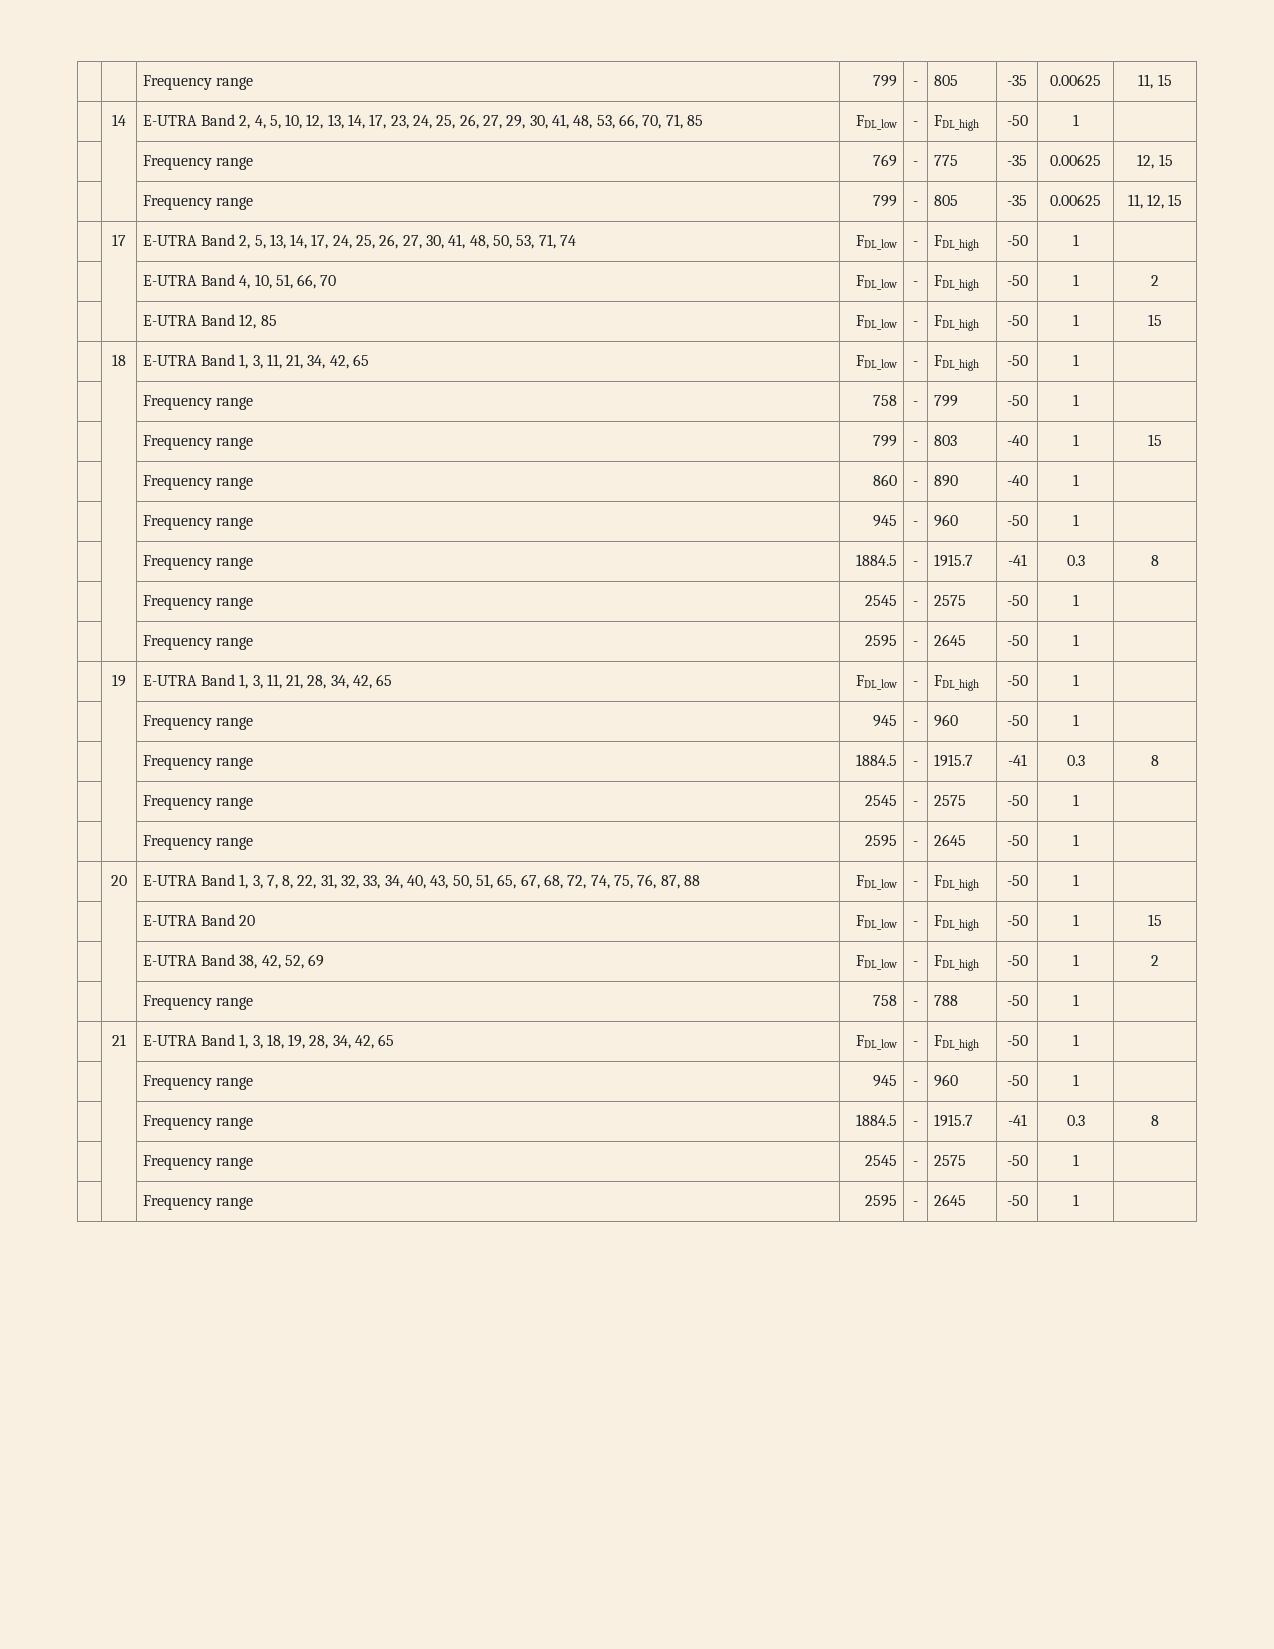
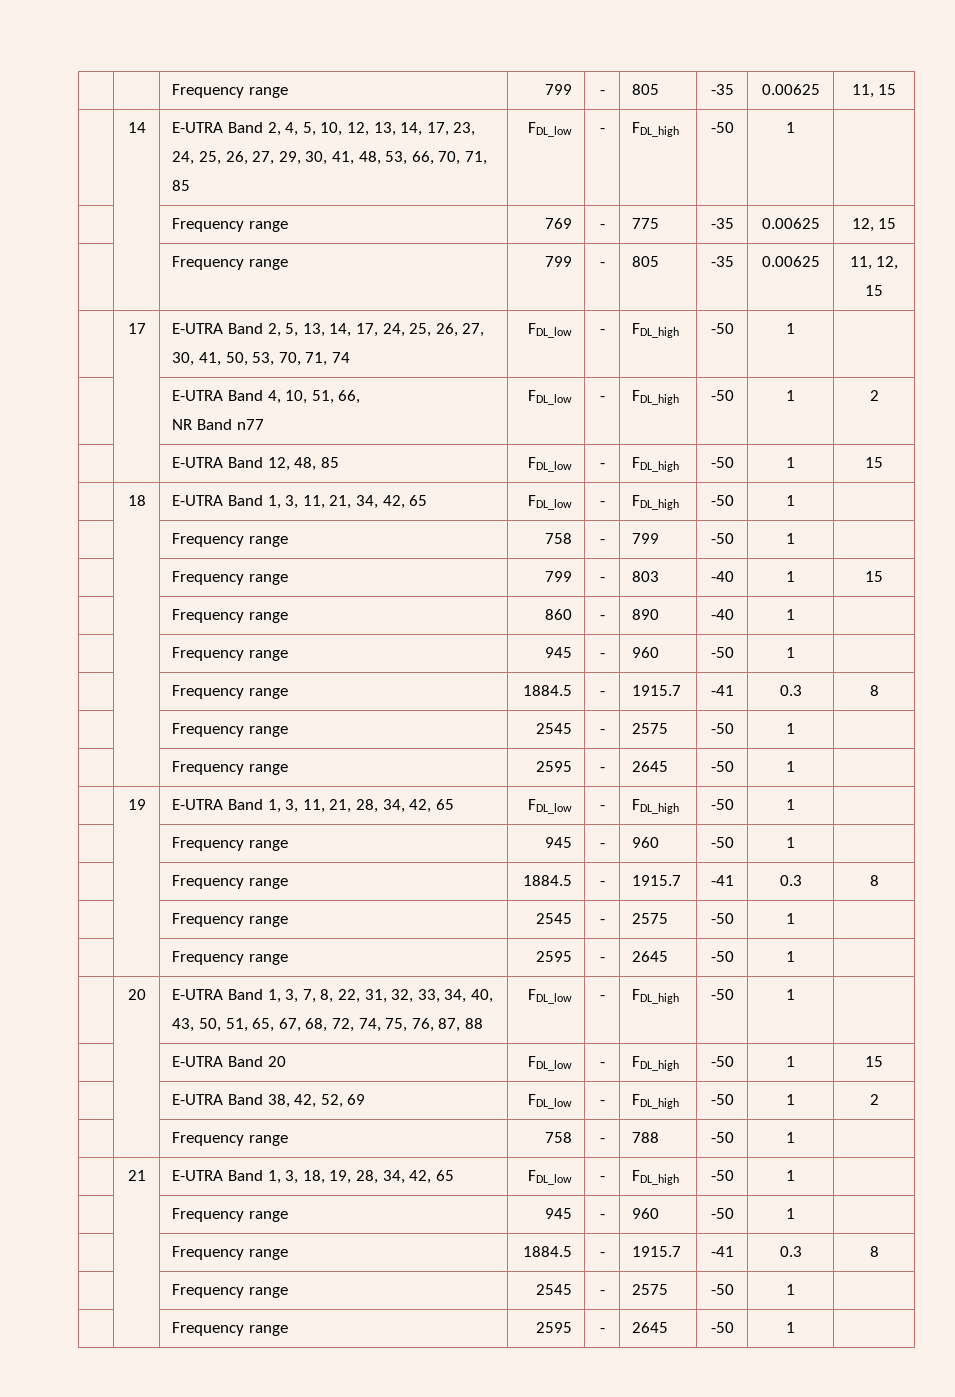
- | 17 | E-UTRA Band 2, 5, 13, 14, 17, 24, 25, 26, 27, 30, 41, 48, 50, 53, 71, 74 | FDL_low | - | FDL_high | -50 | 1 |
+ | 17 | E-UTRA Band 2, 5, 13, 14, 17, 24, 25, 26, 27, 30, 41, 50, 53, 70, 71, 74 | FDL_low | - | FDL_high | -50 | 1 |
- | | E-UTRA Band 4, 10, 51, 66, 70 | FDL_low | - | FDL_high | -50 | 1 | 2
+ | | E-UTRA Band 4, 10, 51, 66,
+ NR Band n77 | FDL_low | - | FDL_high | -50 | 1 | 2
- | | E-UTRA Band 12, 85 | FDL_low | - | FDL_high | -50 | 1 | 15
+ | | E-UTRA Band 12, 48, 85 | FDL_low | - | FDL_high | -50 | 1 | 15

